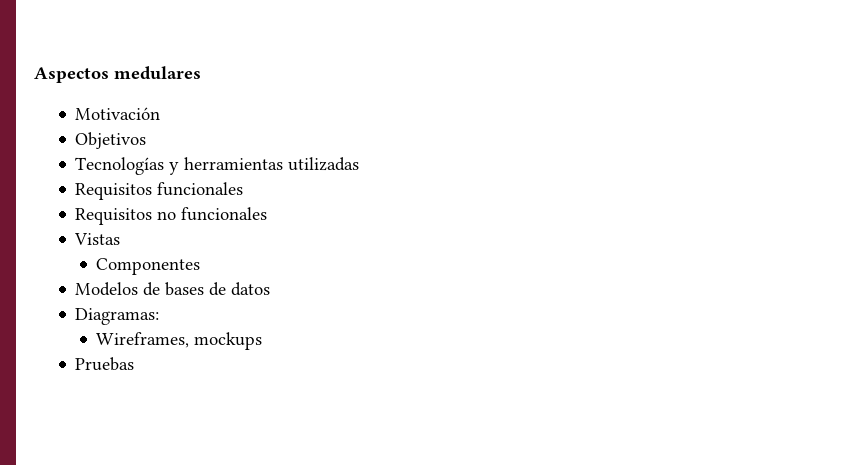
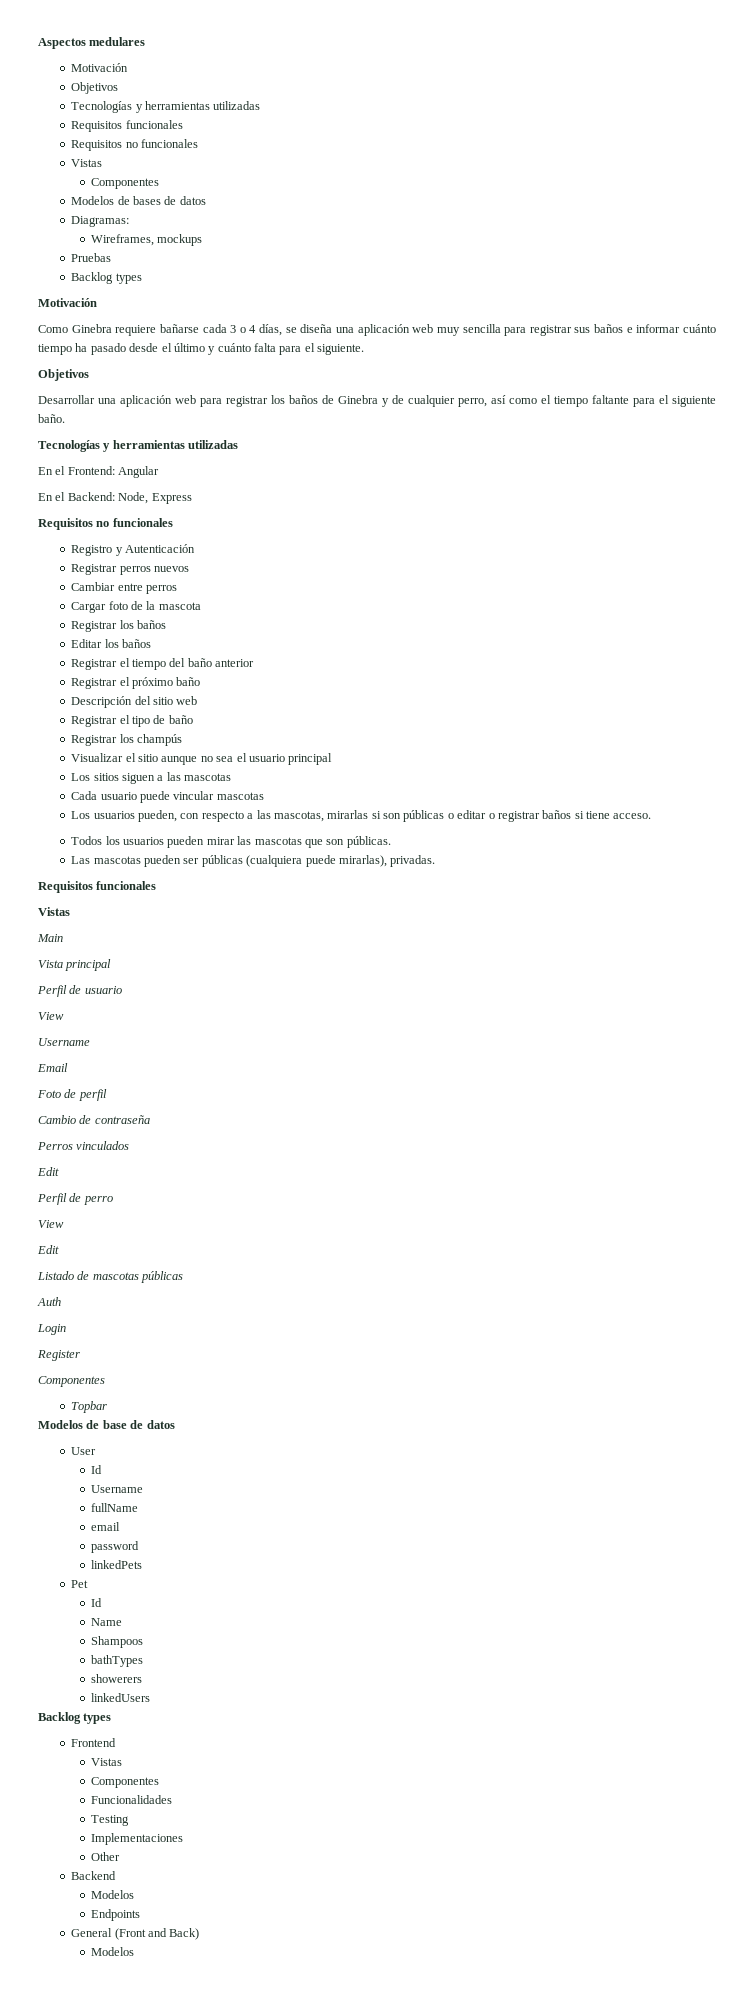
  Pruebas
+ Backlog types
+ Motivación
+ Como Ginebra requiere bañarse cada 3 o 4 días, se diseña una aplicación web muy sencilla para registrar sus baños e informar cuánto tiempo ha pasado desde el último y cuánto falta para el siguiente.
+ Objetivos
+ Desarrollar una aplicación web para registrar los baños de Ginebra y de cualquier perro, así como el tiempo faltante para el siguiente baño.
+ Tecnologías y herramientas utilizadas
+ En el Frontend: Angular
+ En el Backend: Node, Express
+ Requisitos no funcionales
+ Registro y Autenticación
+ Registrar perros nuevos
+ Cambiar entre perros
+ Cargar foto de la mascota
+ Registrar los baños
+ Editar los baños
+ Registrar el tiempo del baño anterior
+ Registrar el próximo baño
+ Descripción del sitio web
+ Registrar el tipo de baño
+ Registrar los champús
+ Visualizar el sitio aunque no sea el usuario principal
+ Los sitios siguen a las mascotas
+ Cada usuario puede vincular mascotas
+ Los usuarios pueden, con respecto a las mascotas, mirarlas si son públicas o editar o registrar baños si tiene acceso.
+ Todos los usuarios pueden mirar las mascotas que son públicas.
+ Las mascotas pueden ser públicas (cualquiera puede mirarlas), privadas.
+ Requisitos funcionales
+ Vistas
+ Main
+ Vista principal
+ Perfil de usuario
+ View
+ Username
+ Email
+ Foto de perfil
+ Cambio de contraseña
+ Perros vinculados
+ Edit
+ Perfil de perro
+ View
+ Edit
+ Listado de mascotas públicas
+ Auth
+ Login
+ Register
+ Componentes
+ Topbar
+ Modelos de base de datos
+ User
+ Id
+ Username
+ fullName
+ email
+ password
+ linkedPets
+ Pet
+ Id
+ Name
+ Shampoos
+ bathTypes
+ showerers
+ linkedUsers
+ Backlog types
+ Frontend
+ Vistas
+ Componentes
+ Funcionalidades
+ Testing
+ Implementaciones
+ Other
+ Backend
+ Modelos
+ Endpoints
+ General (Front and Back)
+ Modelos

